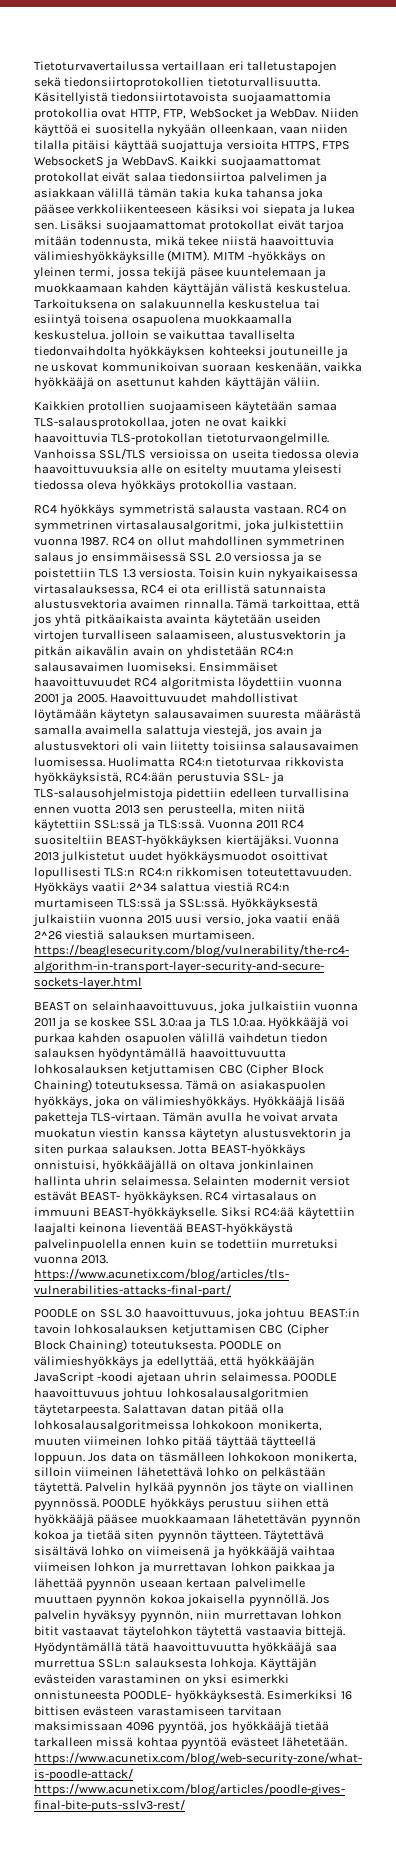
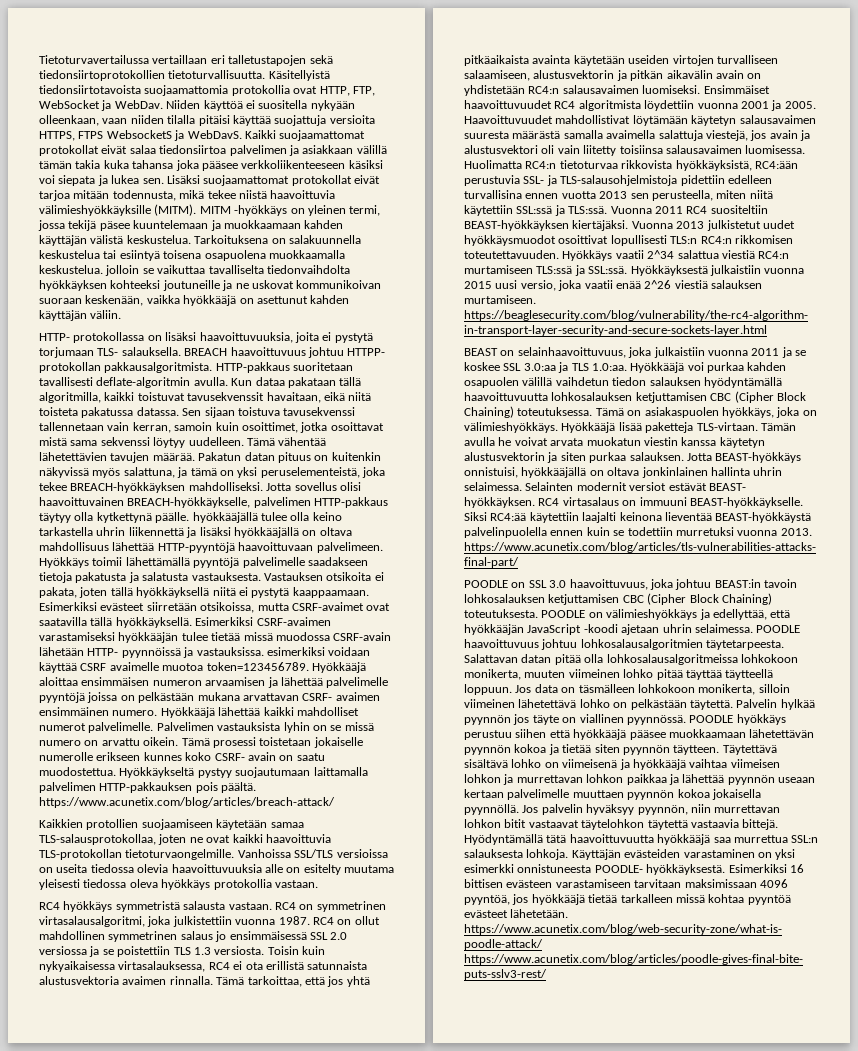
+ HTTP- protokollassa on lisäksi haavoittuvuuksia, joita ei pystytä torjumaan TLS- salauksella. BREACH haavoittuvuus johtuu HTTPP- protokollan pakkausalgoritmista. HTTP-pakkaus suoritetaan tavallisesti deflate-algoritmin avulla. Kun dataa pakataan tällä algoritmilla, kaikki toistuvat tavusekvenssit havaitaan, eikä niitä toisteta pakatussa datassa. Sen sijaan toistuva tavusekvenssi tallennetaan vain kerran, samoin kuin osoittimet, jotka osoittavat mistä sama sekvenssi löytyy uudelleen. Tämä vähentää lähetettävien tavujen määrää. Pakatun datan pituus on kuitenkin näkyvissä myös salattuna, ja tämä on yksi peruselementeistä, joka tekee BREACH-hyökkäyksen mahdolliseksi. Jotta sovellus olisi haavoittuvainen BREACH-hyökkäykselle, palvelimen HTTP-pakkaus täytyy olla kytkettynä päälle. hyökkääjällä tulee olla keino tarkastella uhrin liikennettä ja lisäksi hyökkääjällä on oltava mahdollisuus lähettää HTTP-pyyntöjä haavoittuvaan palvelimeen. Hyökkäys toimii lähettämällä pyyntöjä palvelimelle saadakseen tietoja pakatusta ja salatusta vastauksesta. Vastauksen otsikoita ei pakata, joten tällä hyökkäyksellä niitä ei pystytä kaappaamaan. Esimerkiksi evästeet siirretään otsikoissa, mutta CSRF-avaimet ovat saatavilla tällä hyökkäyksellä. Esimerkiksi CSRF-avaimen varastamiseksi hyökkääjän tulee tietää missä muodossa CSRF-avain lähetään HTTP- pyynnöissä ja vastauksissa. esimerkiksi voidaan käyttää CSRF avaimelle muotoa token=123456789. Hyökkääjä aloittaa ensimmäisen numeron arvaamisen ja lähettää palvelimelle pyyntöjä joissa on pelkästään mukana arvattavan CSRF- avaimen ensimmäinen numero. Hyökkääjä lähettää kaikki mahdolliset numerot palvelimelle. Palvelimen vastauksista lyhin on se missä numero on arvattu oikein. Tämä prosessi toistetaan jokaiselle numerolle erikseen kunnes koko CSRF- avain on saatu muodostettua. Hyökkäykseltä pystyy suojautumaan laittamalla palvelimen HTTP-pakkauksen pois päältä. https://www.acunetix.com/blog/articles/breach-attack/

